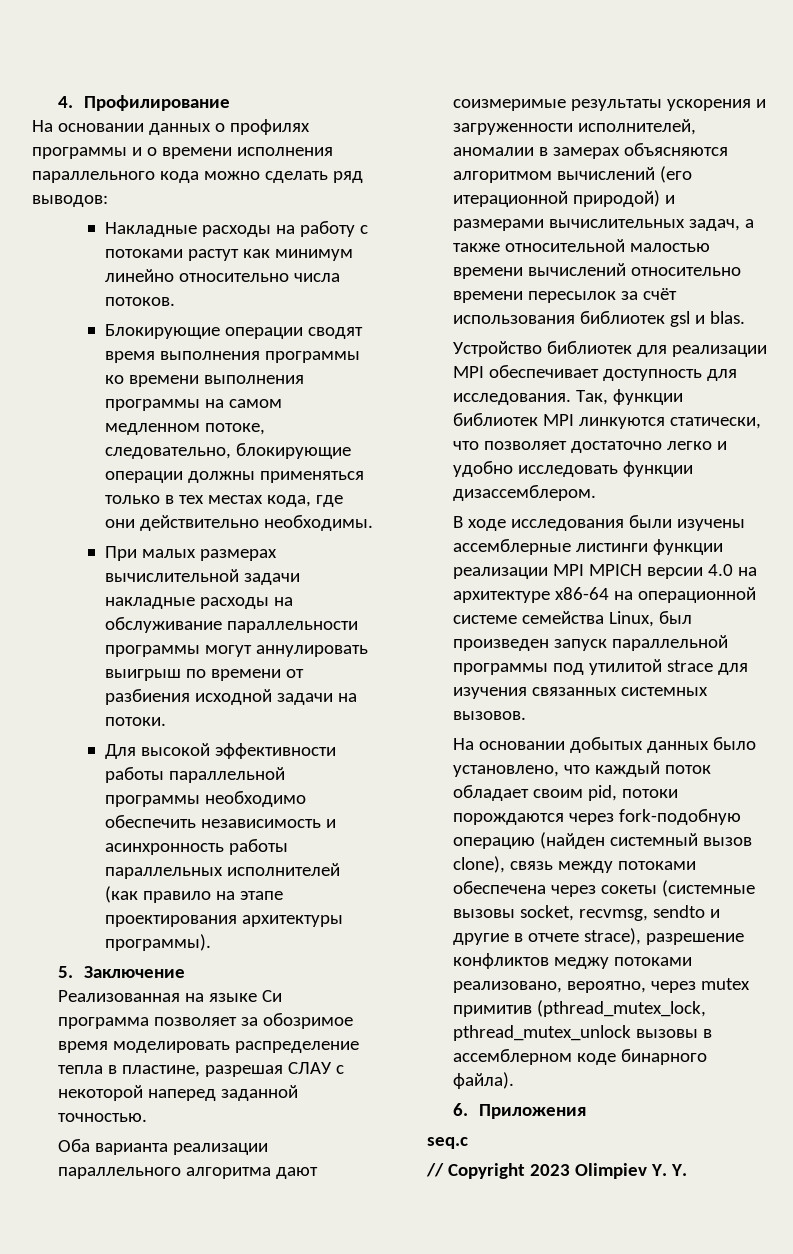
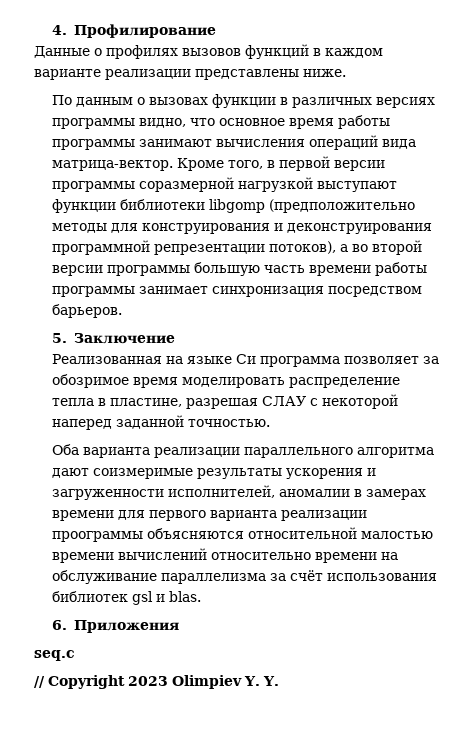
- На основании данных о профилях программы и о времени исполнения параллельного кода можно сделать ряд выводов:
- Накладные расходы на работу с потоками растут как минимум линейно относительно числа потоков.
- Блокирующие операции сводят время выполнения программы ко времени выполнения программы на самом медленном потоке, следовательно, блокирующие операции должны применяться только в тех местах кода, где они действительно необходимы.
- При малых размерах вычислительной задачи накладные расходы на обслуживание параллельности программы могут аннулировать выигрыш по времени от разбиения исходной задачи на потоки.
- Для высокой эффективности работы параллельной программы необходимо обеспечить независимость и асинхронность работы параллельных исполнителей (как правило на этапе проектирования архитектуры программы).
+ Данные о профилях вызовов функций в каждом варианте реализации представлены ниже.
+ По данным о вызовах функции в различных версиях программы видно, что основное время работы программы занимают вычисления операций вида матрица-вектор. Кроме того, в первой версии программы соразмерной нагрузкой выступают функции библиотеки libgomp (предположительно методы для конструирования и деконструирования программной репрезентации потоков), а во второй версии программы большую часть времени работы программы занимает синхронизация посредством барьеров.
- Оба варианта реализации параллельного алгоритма дают соизмеримые результаты ускорения и загруженности исполнителей, аномалии в замерах объясняются алгоритмом вычислений (его итерационной природой) и размерами вычислительных задач, а также относительной малостью времени вычислений относительно времени пересылок за счёт использования библиотек gsl и blas.
+ Оба варианта реализации параллельного алгоритма дают соизмеримые результаты ускорения и загруженности исполнителей, аномалии в замерах времени для первого варианта реализации проограммы объясняются относительной малостью времени вычислений относительно времени на обслуживание параллелизма за счёт использования библиотек gsl и blas.
- Устройство библиотек для реализации MPI обеспечивает доступность для исследования. Так, функции библиотек MPI линкуются статически, что позволяет достаточно легко и удобно исследовать функции дизассемблером.
- В ходе исследования были изучены ассемблерные листинги функции реализации MPI MPICH версии 4.0 на архитектуре x86-64 на операционной системе семейства Linux, был произведен запуск параллельной программы под утилитой strace для изучения связанных системных вызовов.
- На основании добытых данных было установлено, что каждый поток обладает своим pid, потоки порождаются через fork-подобную операцию (найден системный вызов clone), связь между потоками обеспечена через сокеты (системные вызовы socket, recvmsg, sendto и другие в отчете strace), разрешение конфликтов меджу потоками реализовано, вероятно, через mutex примитив (pthread_mutex_lock, pthread_mutex_unlock вызовы в ассемблерном коде бинарного файла).

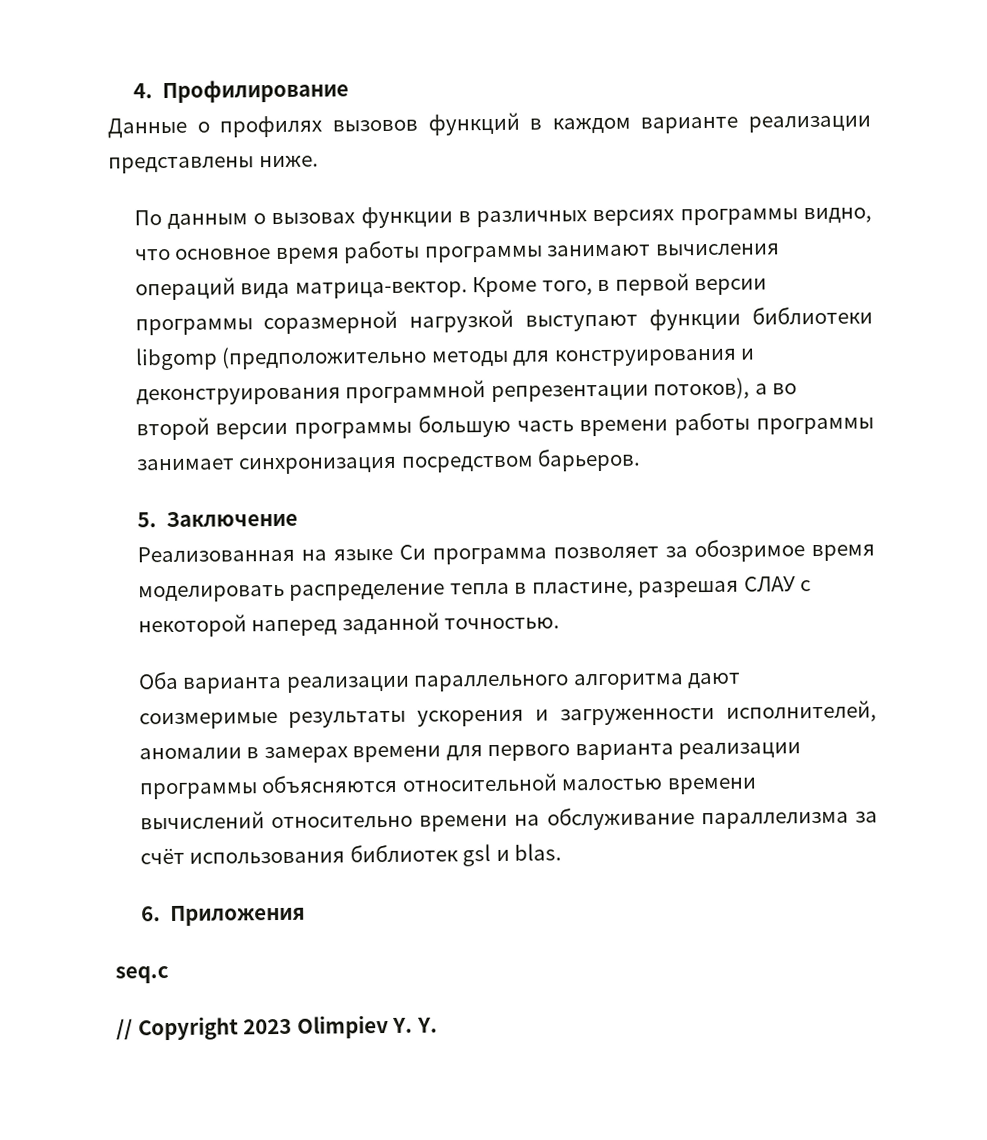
- Оба варианта реализации параллельного алгоритма дают соизмеримые результаты ускорения и загруженности исполнителей, аномалии в замерах времени для первого варианта реализации проограммы объясняются относительной малостью времени вычислений относительно времени на обслуживание параллелизма за счёт использования библиотек gsl и blas.
+ Оба варианта реализации параллельного алгоритма дают соизмеримые результаты ускорения и загруженности исполнителей, аномалии в замерах времени для первого варианта реализации программы объясняются относительной малостью времени вычислений относительно времени на обслуживание параллелизма за счёт использования библиотек gsl и blas.

